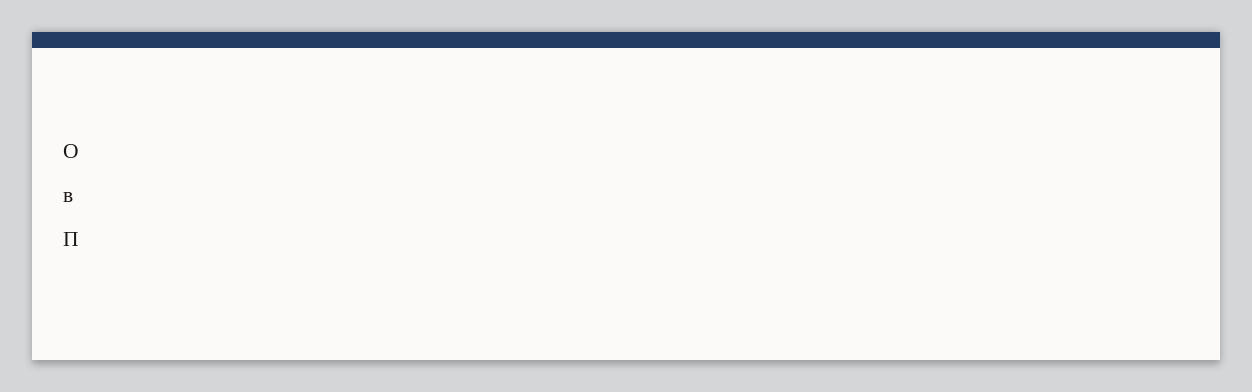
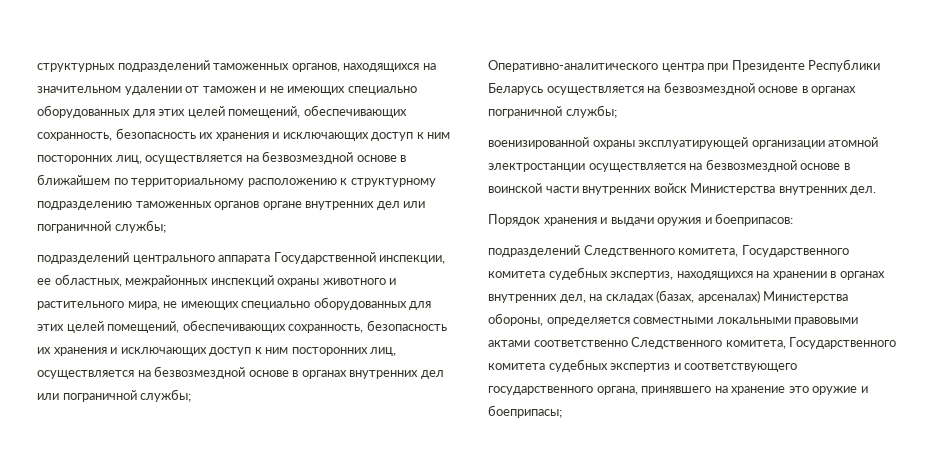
- О
- в
- П
+ структурных подразделений таможенных органов, находящихся на значительном удалении от таможен и не имеющих специально оборудованных для этих целей помещений, обеспечивающих сохранность, безопасность их хранения и исключающих доступ к ним посторонних лиц, осуществляется на безвозмездной основе в ближайшем по территориальному расположению к структурному подразделению таможенных органов органе внутренних дел или пограничной службы;
+ подразделений центрального аппарата Государственной инспекции, ее областных, межрайонных инспекций охраны животного и растительного мира, не имеющих специально оборудованных для этих целей помещений, обеспечивающих сохранность, безопасность их хранения и исключающих доступ к ним посторонних лиц, осуществляется на безвозмездной основе в органах внутренних дел или пограничной службы;
+ Оперативно-аналитического центра при Президенте Республики Беларусь осуществляется на безвозмездной основе в органах пограничной службы;
+ военизированной охраны эксплуатирующей организации атомной электростанции осуществляется на безвозмездной основе в воинской части внутренних войск Министерства внутренних дел.
+ Порядок хранения и выдачи оружия и боеприпасов:
+ подразделений Следственного комитета, Государственного комитета судебных экспертиз, находящихся на хранении в органах внутренних дел, на складах (базах, арсеналах) Министерства обороны, определяется совместными локальными правовыми актами соответственно Следственного комитета, Государственного комитета судебных экспертиз и соответствующего государственного органа, принявшего на хранение это оружие и боеприпасы;

